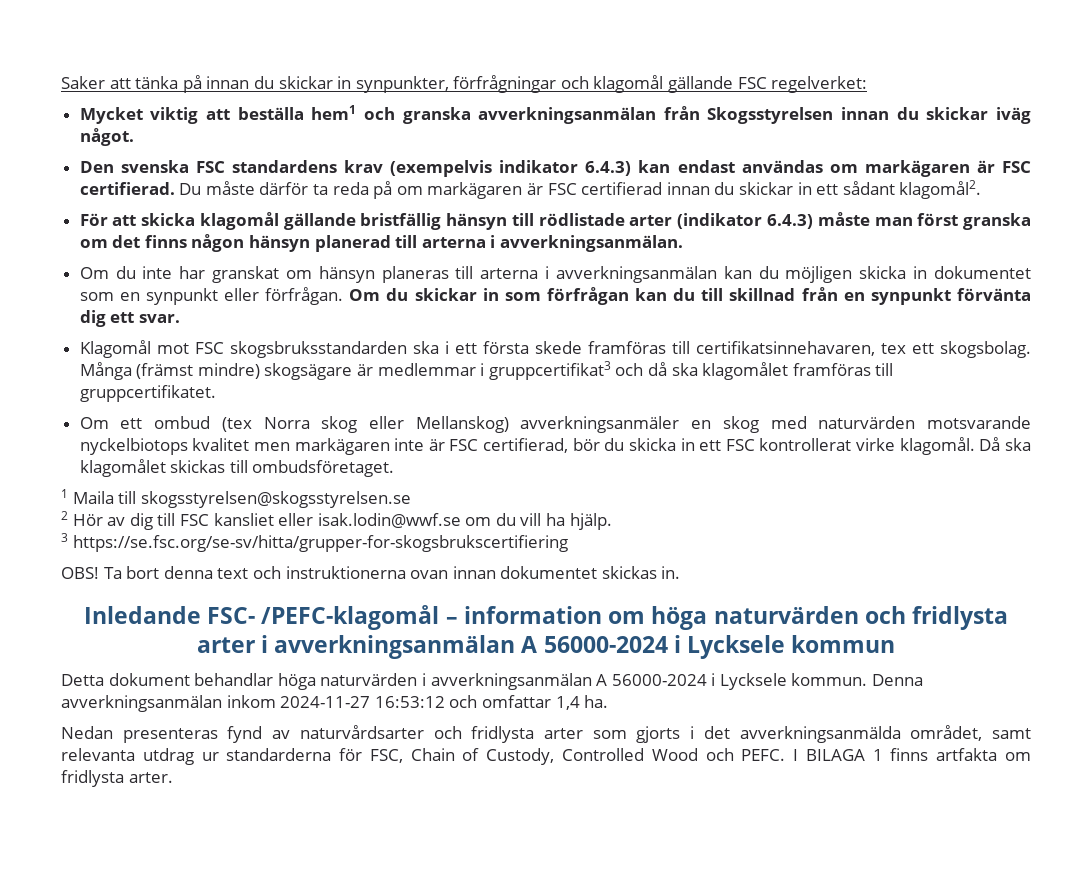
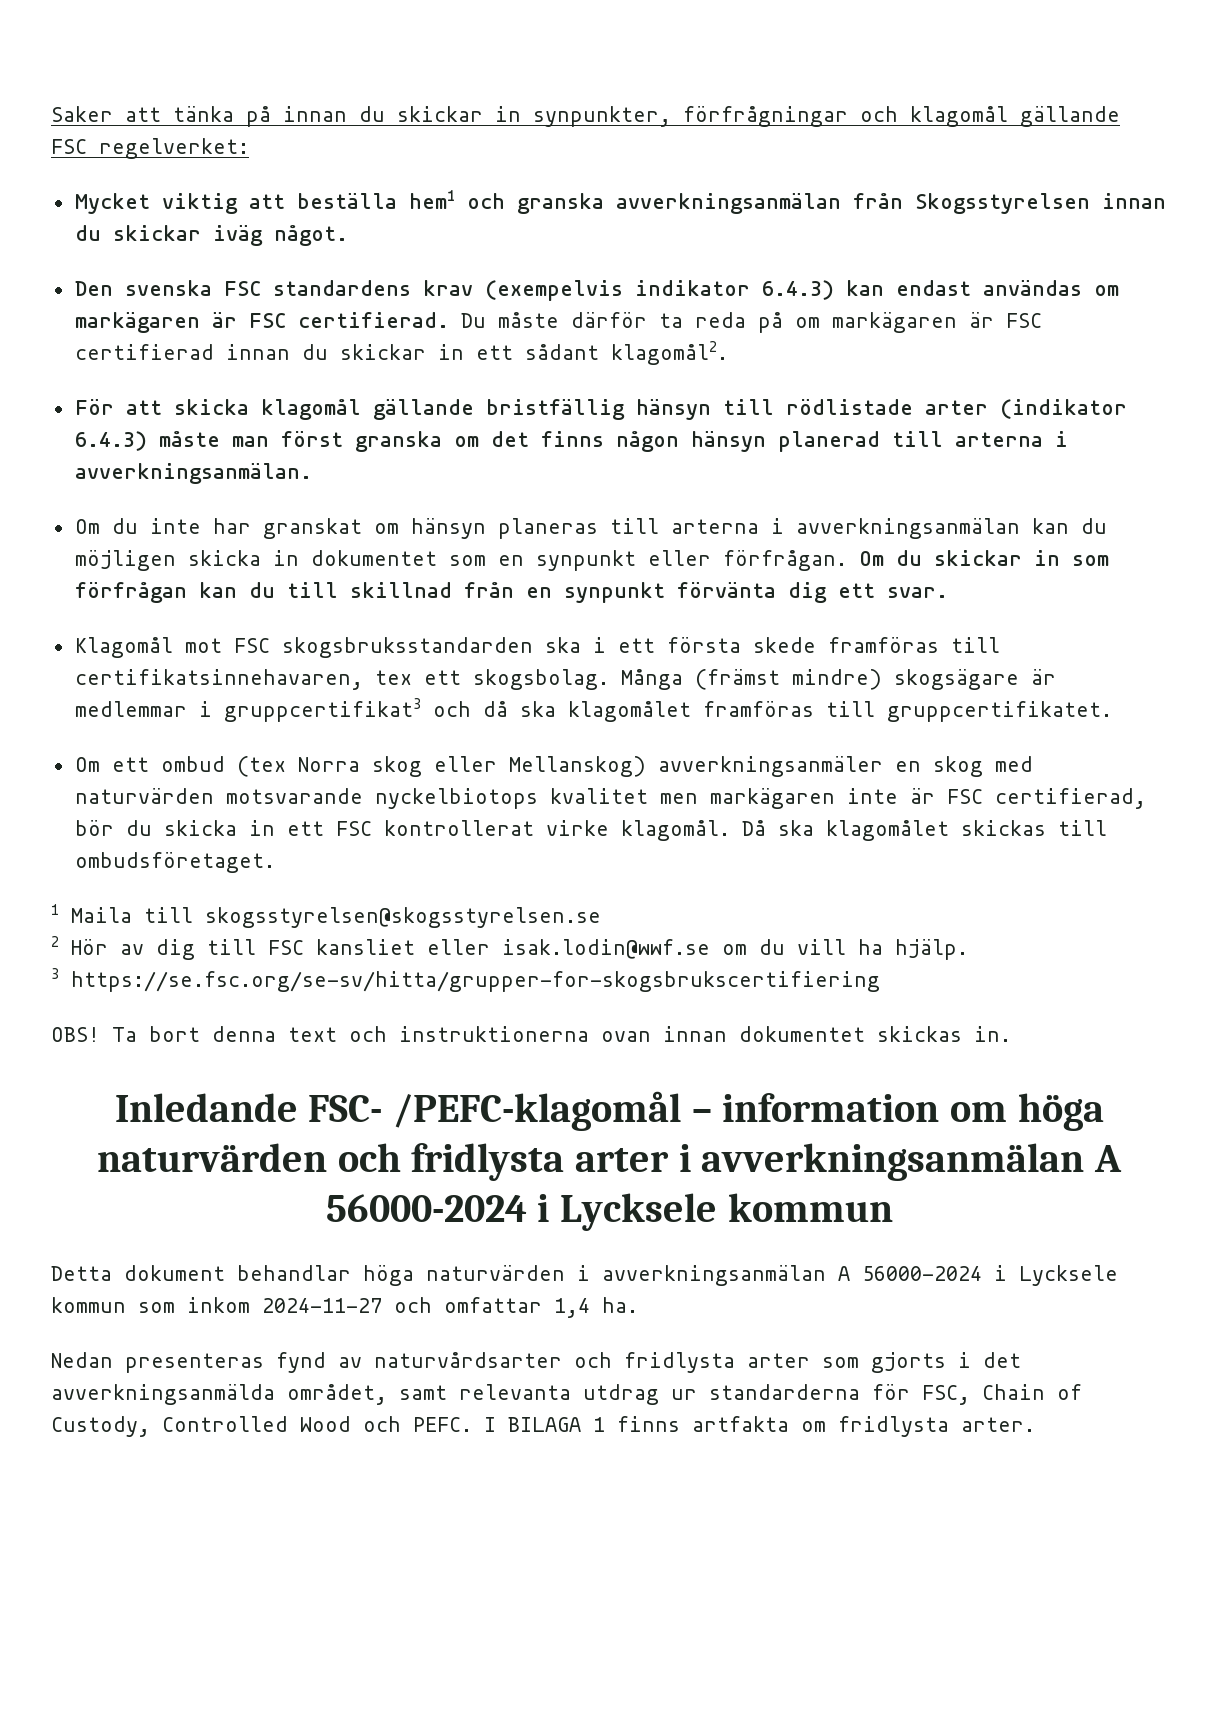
- Detta dokument behandlar höga naturvärden i avverkningsanmälan A 56000-2024 i Lycksele kommun. Denna avverkningsanmälan inkom 2024-11-27 16:53:12 och omfattar 1,4 ha.
+ Detta dokument behandlar höga naturvärden i avverkningsanmälan A 56000-2024 i Lycksele kommun som inkom 2024-11-27 och omfattar 1,4 ha.

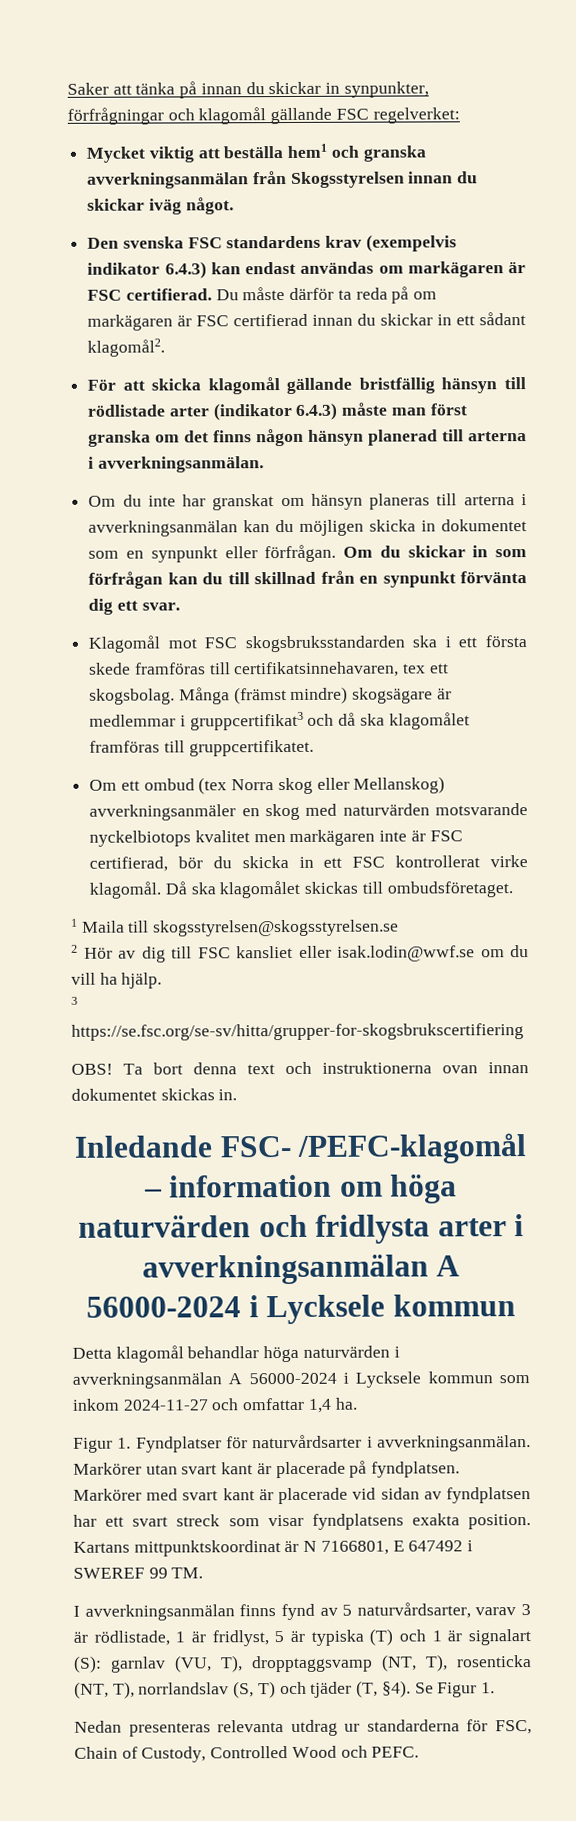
- Detta dokument behandlar höga naturvärden i avverkningsanmälan A 56000-2024 i Lycksele kommun som inkom 2024-11-27 och omfattar 1,4 ha.
+ Detta klagomål behandlar höga naturvärden i avverkningsanmälan A 56000-2024 i Lycksele kommun som inkom 2024-11-27 och omfattar 1,4 ha.
- Nedan presenteras fynd av naturvårdsarter och fridlysta arter som gjorts i det avverkningsanmälda området, samt relevanta utdrag ur standarderna för FSC, Chain of Custody, Controlled Wood och PEFC. I BILAGA 1 finns artfakta om fridlysta arter.
+ Figur 1. Fyndplatser för naturvårdsarter i avverkningsanmälan. Markörer utan svart kant är placerade på fyndplatsen. Markörer med svart kant är placerade vid sidan av fyndplatsen har ett svart streck som visar fyndplatsens exakta position. Kartans mittpunktskoordinat är N 7166801, E 647492 i SWEREF 99 TM.
+ I avverkningsanmälan finns fynd av 5 naturvårdsarter, varav 3 är rödlistade, 1 är fridlyst, 5 är typiska (T) och 1 är signalart (S): garnlav (VU, T), dropptaggsvamp (NT, T), rosenticka (NT, T), norrlandslav (S, T) och tjäder (T, §4). Se Figur 1.
+ Nedan presenteras relevanta utdrag ur standarderna för FSC, Chain of Custody, Controlled Wood och PEFC.

